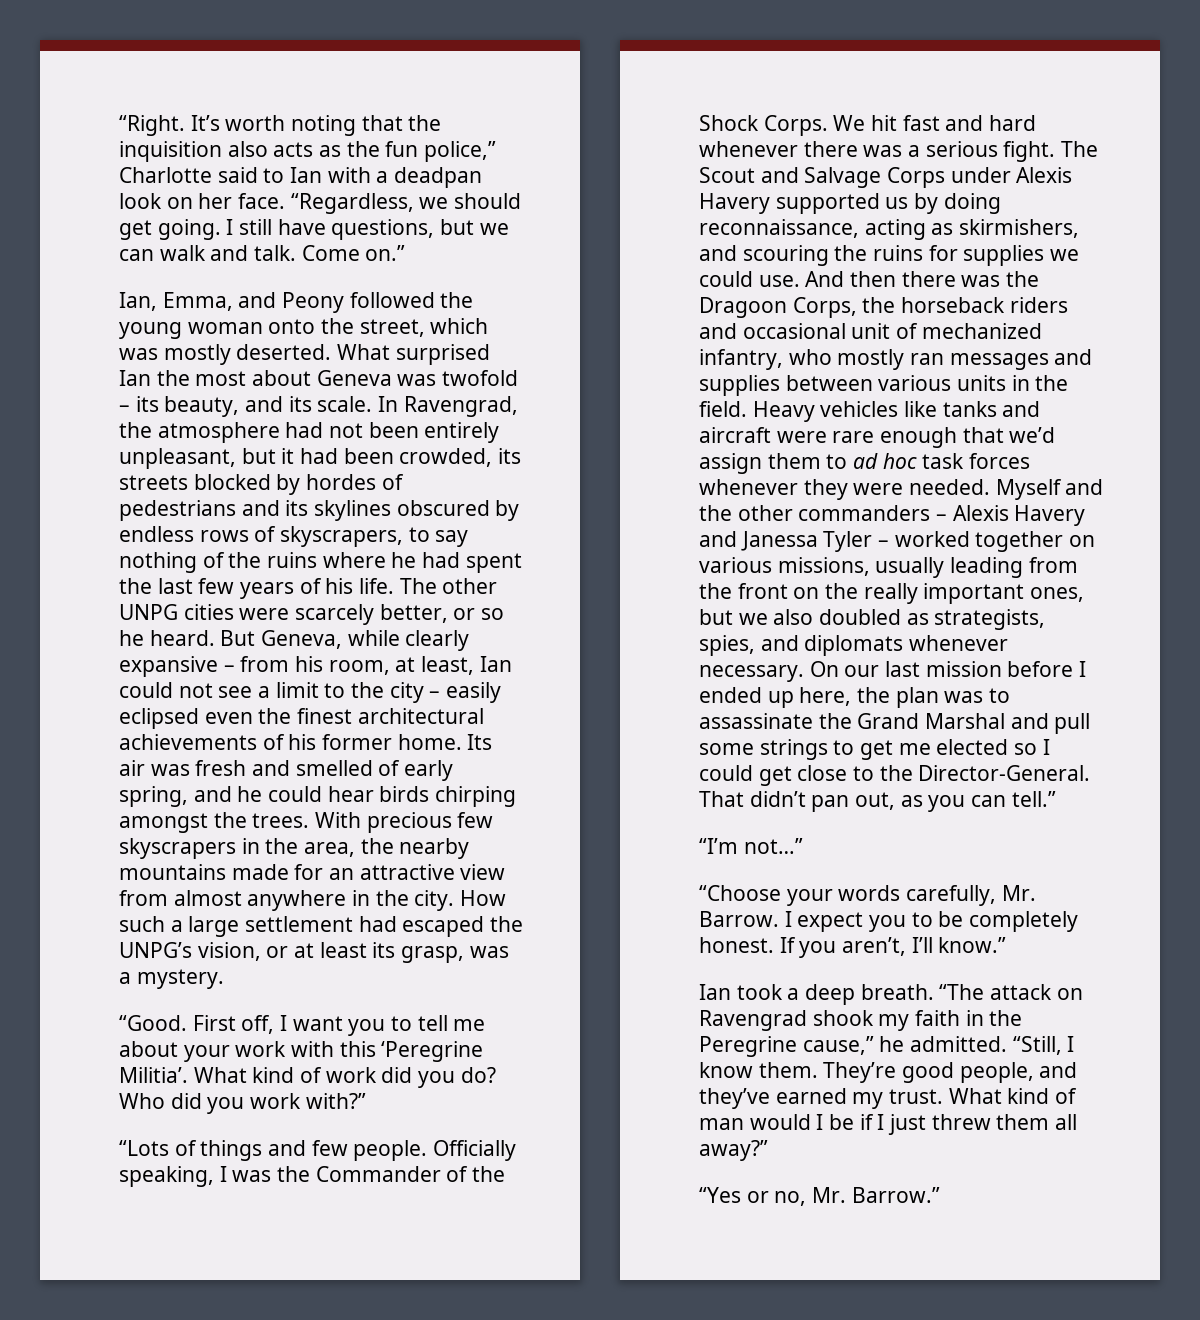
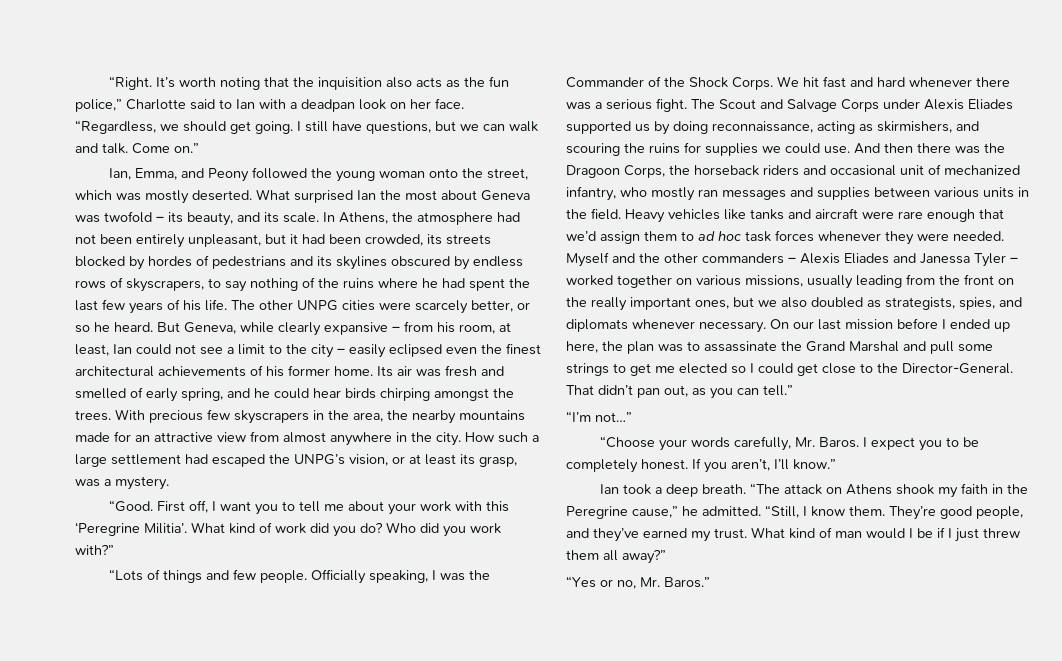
- In Ravengrad, the atmosphere had not been entirely unpleasant, but it had been crowded, its streets blocked by hordes of pedestrians and its skylines obscured by endless rows of skyscrapers, to say nothing of the ruins where he had spent the last few years of his life.
+ In Athens, the atmosphere had not been entirely unpleasant, but it had been crowded, its streets blocked by hordes of pedestrians and its skylines obscured by endless rows of skyscrapers, to say nothing of the ruins where he had spent the last few years of his life.
- The Scout and Salvage Corps under Alexis Havery supported us by doing reconnaissance, acting as skirmishers, and scouring the ruins for supplies we could use.
+ The Scout and Salvage Corps under Alexis Eliades supported us by doing reconnaissance, acting as skirmishers, and scouring the ruins for supplies we could use.
- Myself and the other commanders – Alexis Havery and Janessa Tyler – worked together on various missions, usually leading from the front on the really important ones, but we also doubled as strategists, spies, and diplomats whenever necessary.
+ Myself and the other commanders – Alexis Eliades and Janessa Tyler – worked together on various missions, usually leading from the front on the really important ones, but we also doubled as strategists, spies, and diplomats whenever necessary.
- “Choose your words carefully, Mr. Barrow.
+ “Choose your words carefully, Mr. Baros.
- “The attack on Ravengrad shook my faith in the Peregrine cause,” he admitted.
+ “The attack on Athens shook my faith in the Peregrine cause,” he admitted.
- “Yes or no, Mr. Barrow.”
+ “Yes or no, Mr. Baros.”

